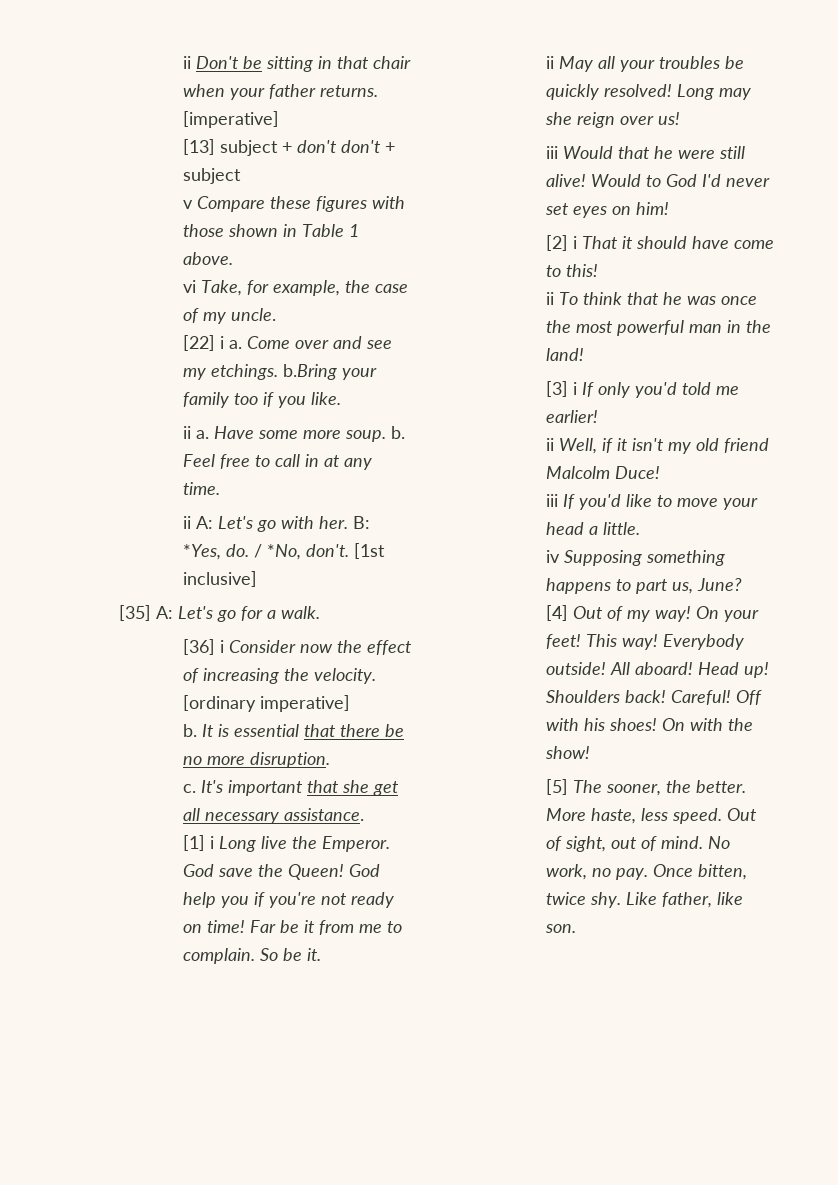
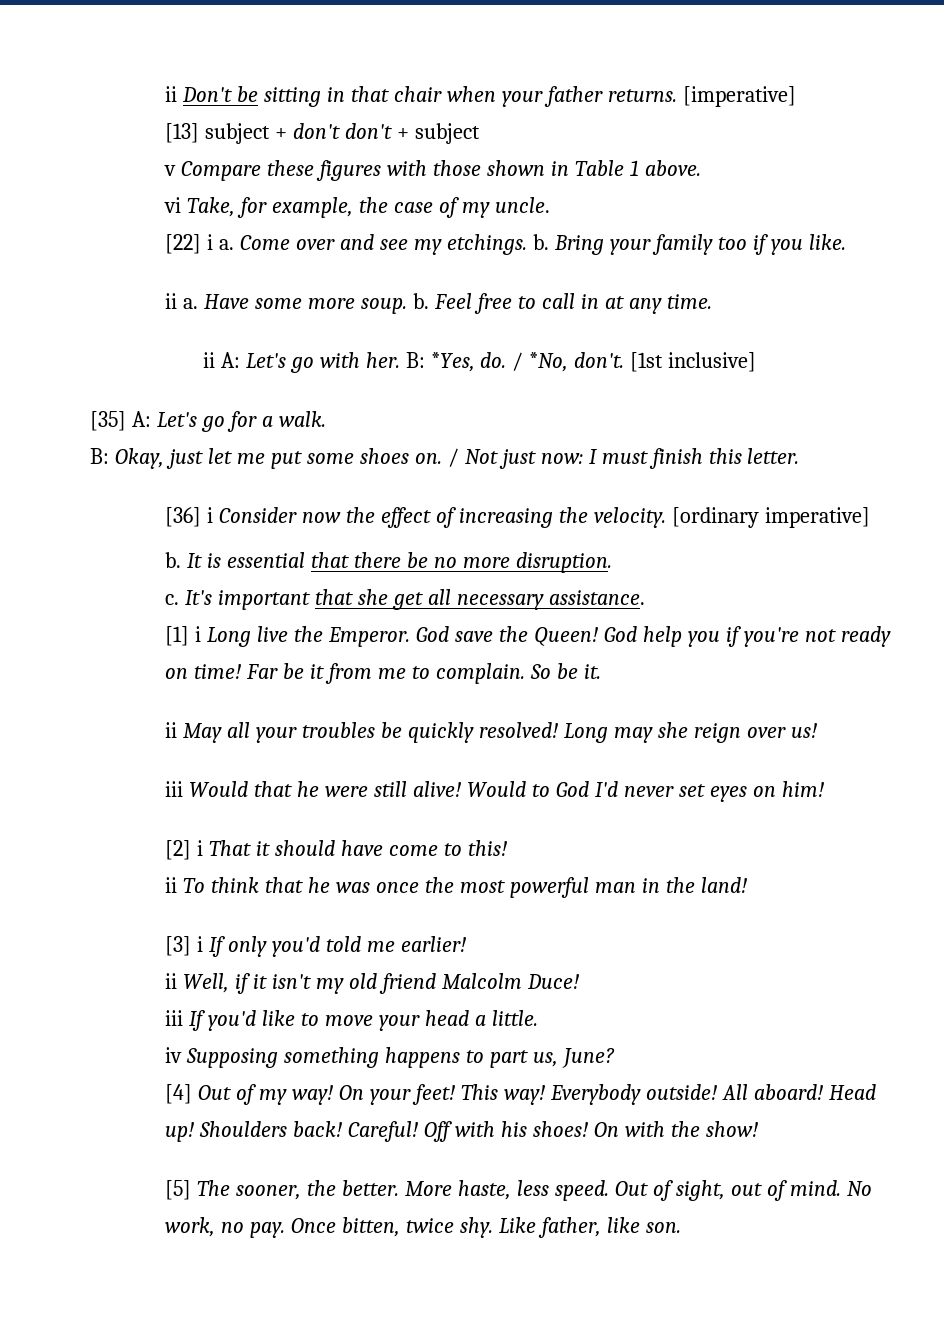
- Come over and see my etchings. b.Bring your family too if you like.
+ Come over and see my etchings. b. Bring your family too if you like.
+ B: Okay, just let me put some shoes on. / Not just now: I must finish this letter.

